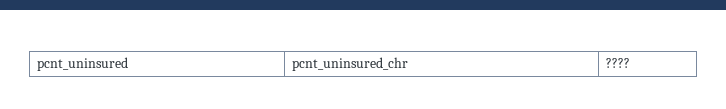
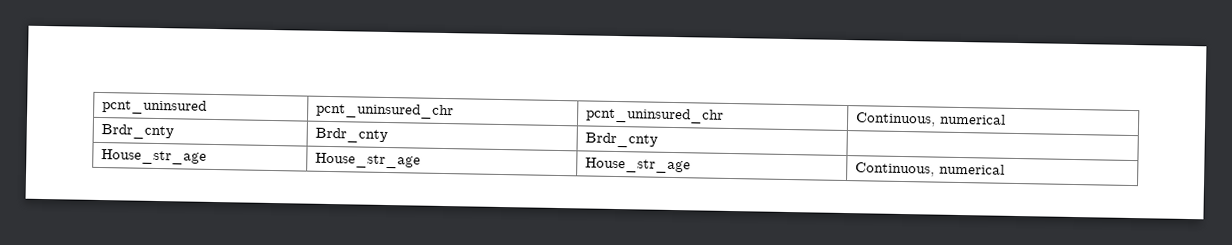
- pcnt_uninsured | pcnt_uninsured_chr | ????
+ pcnt_uninsured | pcnt_uninsured_chr | pcnt_uninsured_chr | Continuous, numerical
+ Brdr_cnty | Brdr_cnty | Brdr_cnty |
+ House_str_age | House_str_age | House_str_age | Continuous, numerical

